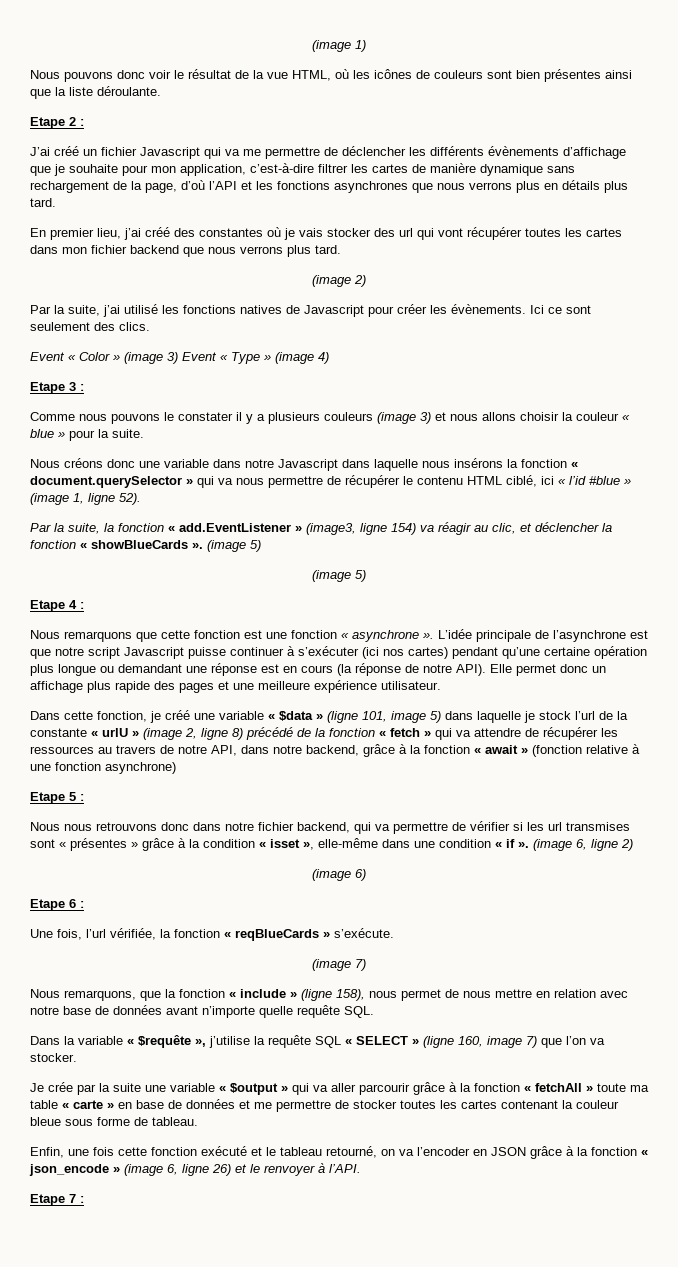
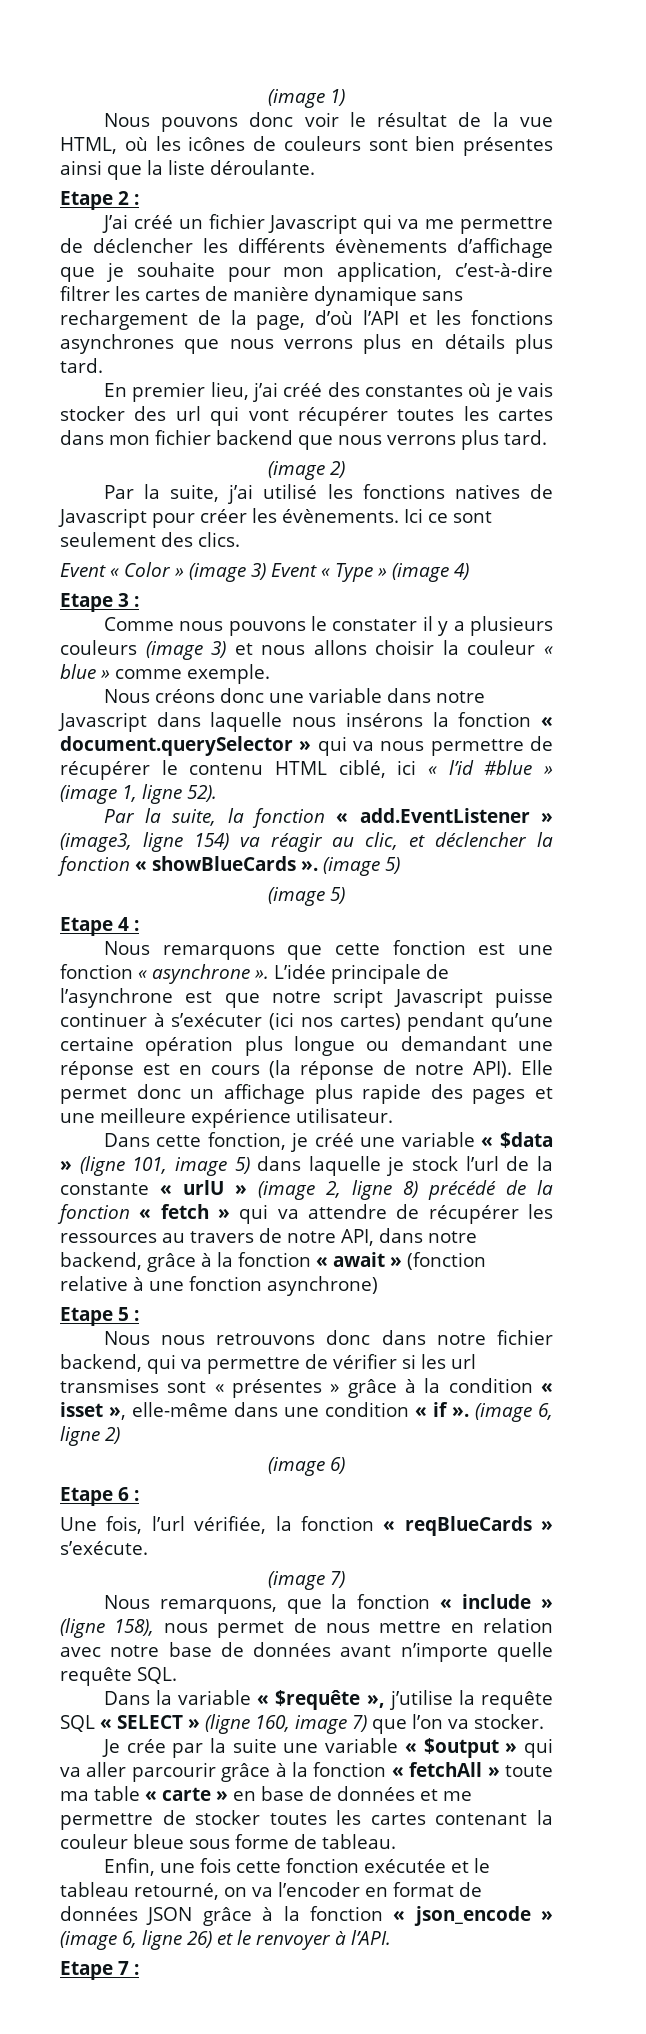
- Comme nous pouvons le constater il y a plusieurs couleurs (image 3) et nous allons choisir la couleur « blue » pour la suite.
+ Comme nous pouvons le constater il y a plusieurs couleurs (image 3) et nous allons choisir la couleur « blue » comme exemple.
- Enfin, une fois cette fonction exécuté et le tableau retourné, on va l’encoder en JSON grâce à la fonction « json_encode » (image 6, ligne 26) et le renvoyer à l’API.
+ Enfin, une fois cette fonction exécutée et le tableau retourné, on va l’encoder en format de données JSON grâce à la fonction « json_encode » (image 6, ligne 26) et le renvoyer à l’API.

